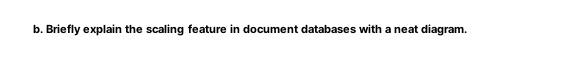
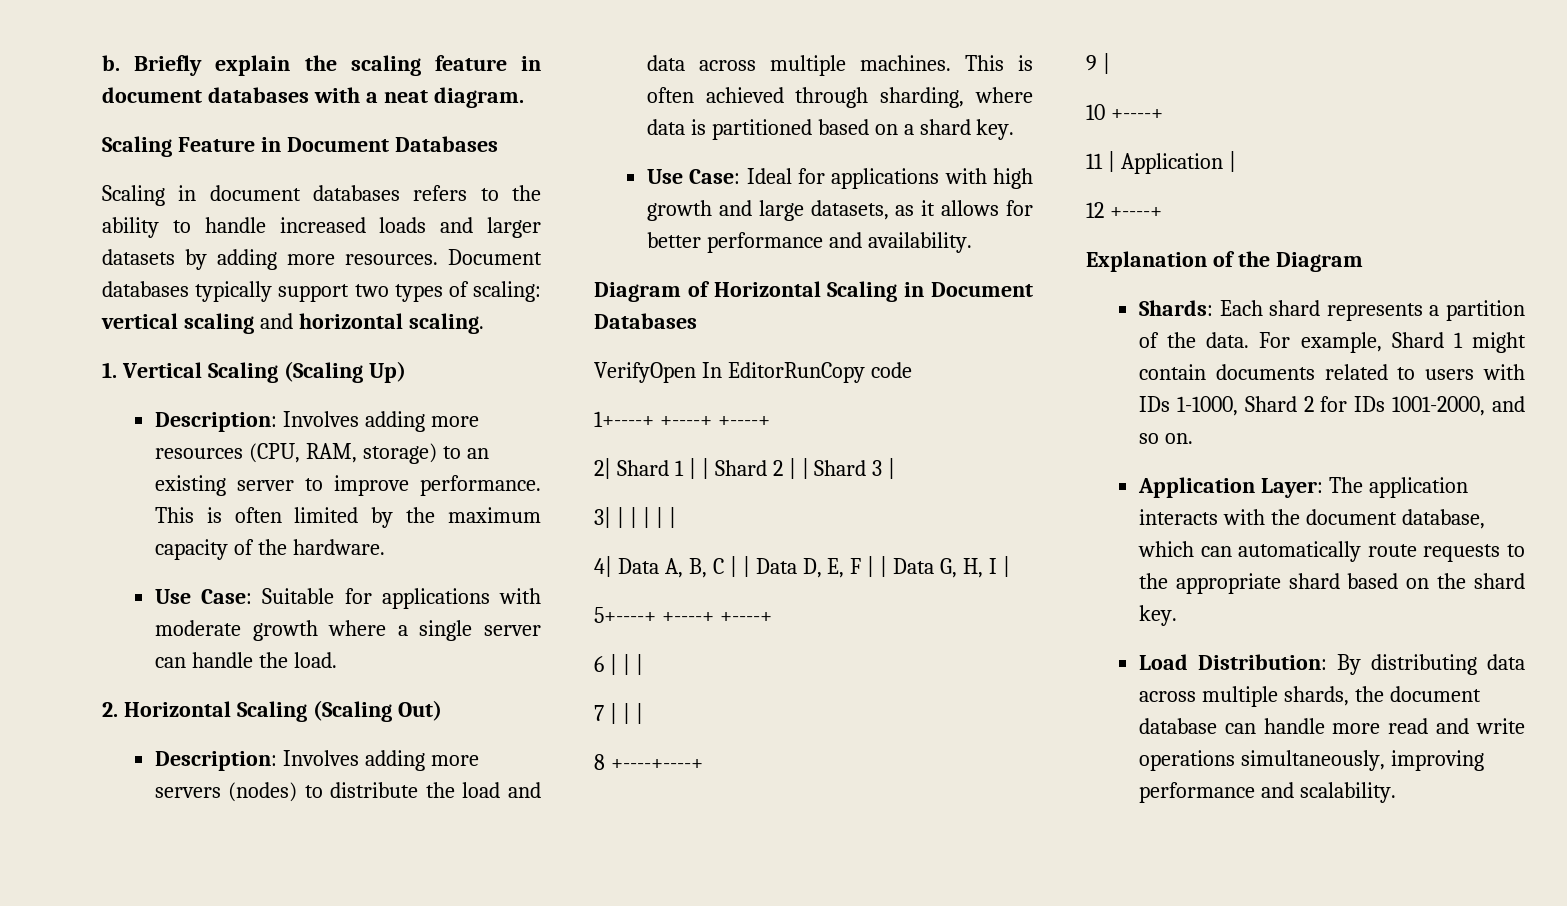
+ Scaling Feature in Document Databases
+ Scaling in document databases refers to the ability to handle increased loads and larger datasets by adding more resources. Document databases typically support two types of scaling: vertical scaling and horizontal scaling.
+ 1. Vertical Scaling (Scaling Up)
+ Description: Involves adding more resources (CPU, RAM, storage) to an existing server to improve performance. This is often limited by the maximum capacity of the hardware.
+ Use Case: Suitable for applications with moderate growth where a single server can handle the load.
+ 2. Horizontal Scaling (Scaling Out)
+ Description: Involves adding more servers (nodes) to distribute the load and data across multiple machines. This is often achieved through sharding, where data is partitioned based on a shard key.
+ Use Case: Ideal for applications with high growth and large datasets, as it allows for better performance and availability.
+ Diagram of Horizontal Scaling in Document Databases
+ VerifyOpen In EditorRunCopy code
+ 1+----+ +----+ +----+
+ 2| Shard 1 | | Shard 2 | | Shard 3 |
+ 3| | | | | |
+ 4| Data A, B, C | | Data D, E, F | | Data G, H, I |
+ 5+----+ +----+ +----+
+ 6 | | |
+ 7 | | |
+ 8 +----+----+
+ 9 |
+ 10 +----+
+ 11 | Application |
+ 12 +----+
+ Explanation of the Diagram
+ Shards: Each shard represents a partition of the data. For example, Shard 1 might contain documents related to users with IDs 1-1000, Shard 2 for IDs 1001-2000, and so on.
+ Application Layer: The application interacts with the document database, which can automatically route requests to the appropriate shard based on the shard key.
+ Load Distribution: By distributing data across multiple shards, the document database can handle more read and write operations simultaneously, improving performance and scalability.

